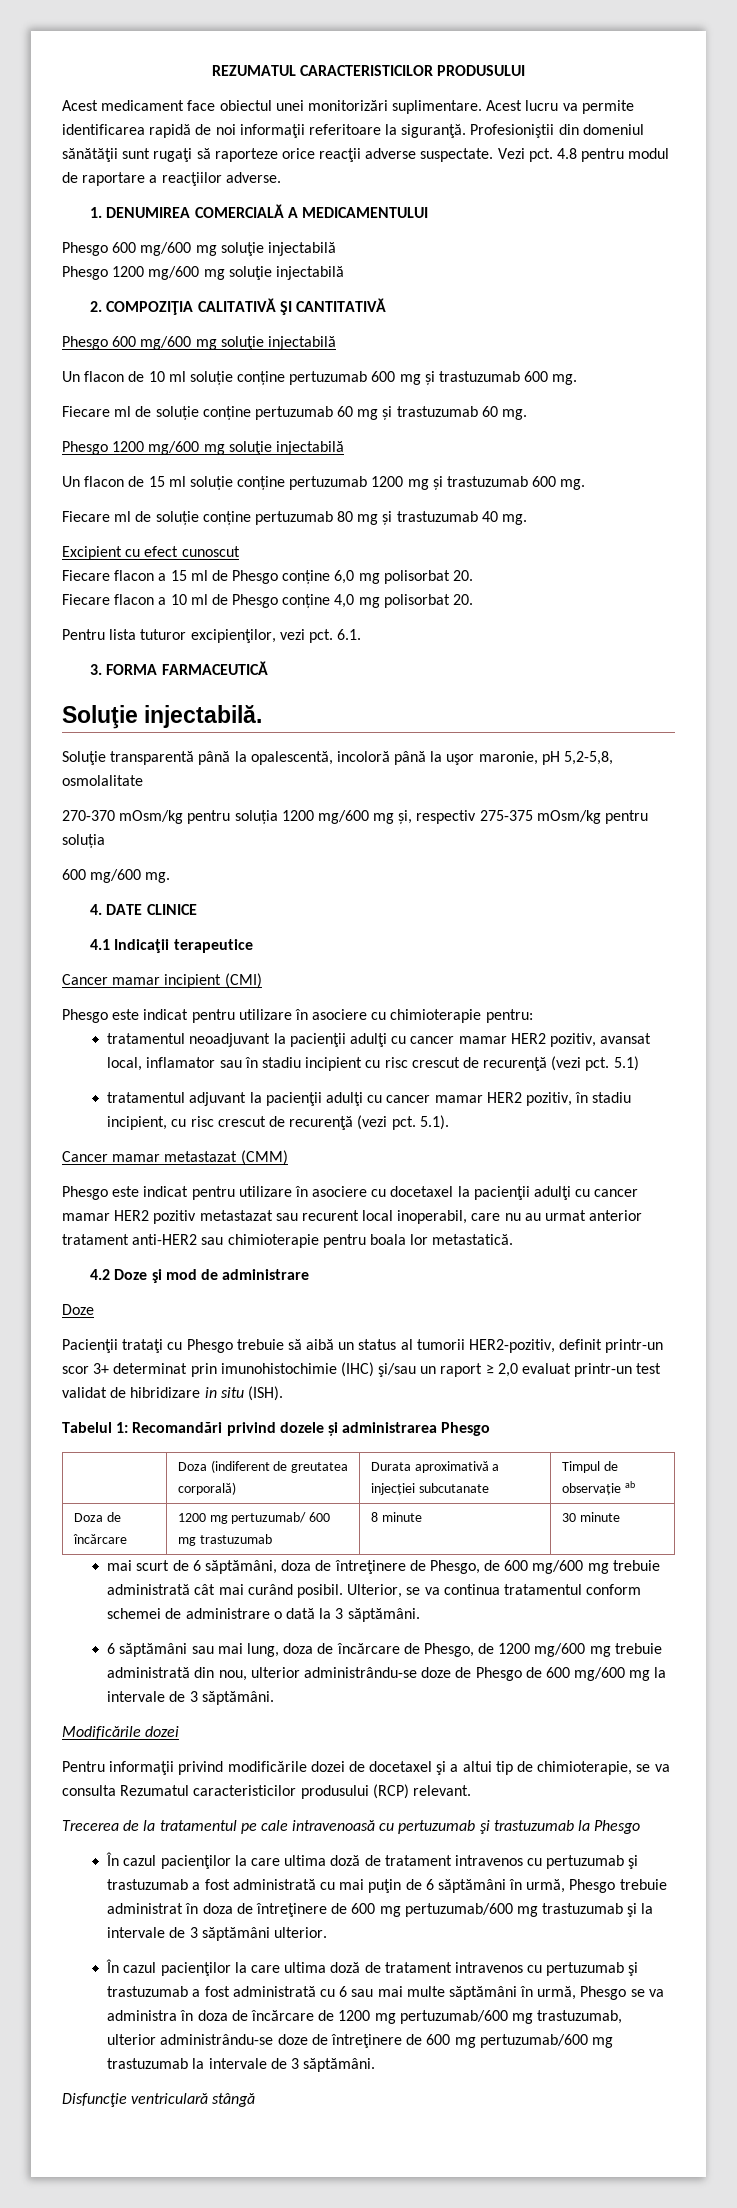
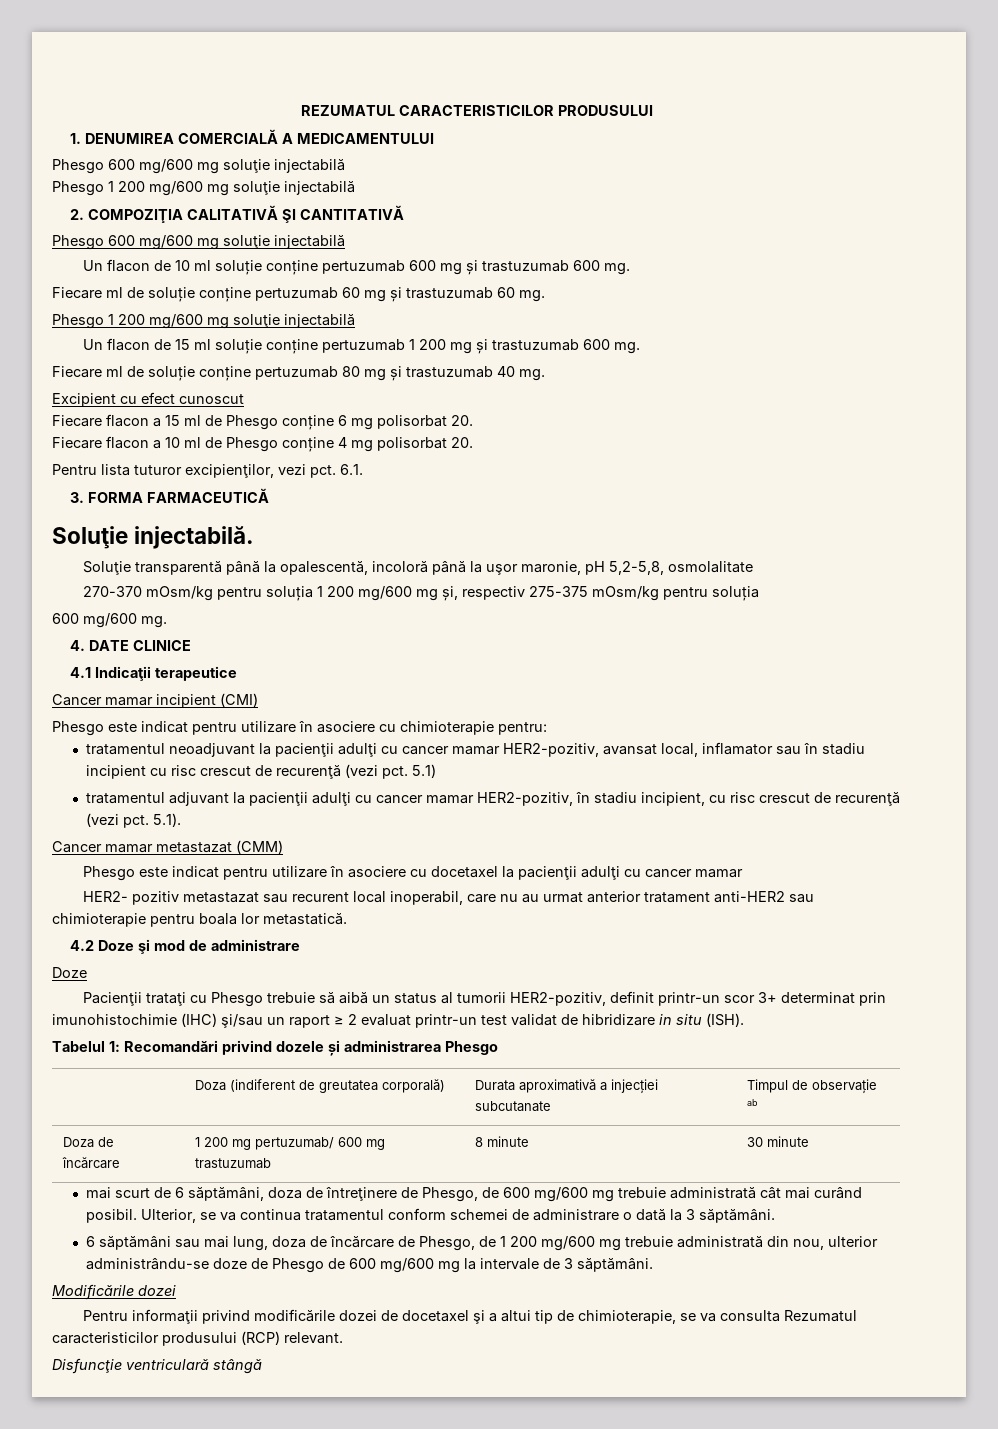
- Acest medicament face obiectul unei monitorizări suplimentare. Acest lucru va permite identificarea rapidă de noi informaţii referitoare la siguranţă. Profesioniştii din domeniul sănătăţii sunt rugaţi să raporteze orice reacţii adverse suspectate. Vezi pct. 4.8 pentru modul de raportare a reacţiilor adverse.
  1. DENUMIREA COMERCIALĂ A MEDICAMENTULUI
  Phesgo 600 mg/600 mg soluţie injectabilă
- Phesgo 1200 mg/600 mg soluţie injectabilă
+ Phesgo 1 200 mg/600 mg soluţie injectabilă
  Fiecare ml de soluție conține pertuzumab 60 mg și trastuzumab 60 mg.
- Phesgo 1200 mg/600 mg soluţie injectabilă
+ Phesgo 1 200 mg/600 mg soluţie injectabilă
- Un flacon de 15 ml soluție conține pertuzumab 1200 mg și trastuzumab 600 mg.
+ Un flacon de 15 ml soluție conține pertuzumab 1 200 mg și trastuzumab 600 mg.
- Fiecare flacon a 15 ml de Phesgo conține 6,0 mg polisorbat 20.
+ Fiecare flacon a 15 ml de Phesgo conține 6 mg polisorbat 20.
- Fiecare flacon a 10 ml de Phesgo conține 4,0 mg polisorbat 20.
+ Fiecare flacon a 10 ml de Phesgo conține 4 mg polisorbat 20.
- 270-370 mOsm/kg pentru soluția 1200 mg/600 mg și, respectiv 275-375 mOsm/kg pentru soluția
+ 270-370 mOsm/kg pentru soluția 1 200 mg/600 mg și, respectiv 275-375 mOsm/kg pentru soluția
- tratamentul neoadjuvant la pacienţii adulţi cu cancer mamar HER2 pozitiv, avansat local, inflamator sau în stadiu incipient cu risc crescut de recurenţă (vezi pct.
+ tratamentul neoadjuvant la pacienţii adulţi cu cancer mamar HER2-pozitiv, avansat local, inflamator sau în stadiu incipient cu risc crescut de recurenţă (vezi pct.
- tratamentul adjuvant la pacienţii adulţi cu cancer mamar HER2 pozitiv, în stadiu incipient, cu risc crescut de recurenţă (vezi pct.
+ tratamentul adjuvant la pacienţii adulţi cu cancer mamar HER2-pozitiv, în stadiu incipient, cu risc crescut de recurenţă (vezi pct.
- Phesgo este indicat pentru utilizare în asociere cu docetaxel la pacienţii adulţi cu cancer mamar HER2 pozitiv metastazat sau recurent local inoperabil, care nu au urmat anterior tratament anti-HER2 sau chimioterapie pentru boala lor metastatică.
+ Phesgo este indicat pentru utilizare în asociere cu docetaxel la pacienţii adulţi cu cancer mamar
+ HER2- pozitiv metastazat sau recurent local inoperabil, care nu au urmat anterior tratament anti-HER2 sau chimioterapie pentru boala lor metastatică.
- Pacienţii trataţi cu Phesgo trebuie să aibă un status al tumorii HER2-pozitiv, definit printr-un scor 3+ determinat prin imunohistochimie (IHC) şi/sau un raport ≥ 2,0 evaluat printr-un test validat de hibridizare in situ (ISH).
+ Pacienţii trataţi cu Phesgo trebuie să aibă un status al tumorii HER2-pozitiv, definit printr-un scor 3+ determinat prin imunohistochimie (IHC) şi/sau un raport ≥ 2 evaluat printr-un test validat de hibridizare in situ (ISH).
- Doza de încărcare | 1200 mg pertuzumab/ 600 mg trastuzumab | 8 minute | 30 minute
+ Doza de încărcare | 1 200 mg pertuzumab/ 600 mg trastuzumab | 8 minute | 30 minute
- 6 săptămâni sau mai lung, doza de încărcare de Phesgo, de 1200 mg/600 mg trebuie administrată din nou, ulterior administrându-se doze de Phesgo de 600 mg/600 mg la intervale de 3 săptămâni.
+ 6 săptămâni sau mai lung, doza de încărcare de Phesgo, de 1 200 mg/600 mg trebuie administrată din nou, ulterior administrându-se doze de Phesgo de 600 mg/600 mg la intervale de 3 săptămâni.
- Trecerea de la tratamentul pe cale intravenoasă cu pertuzumab şi trastuzumab la Phesgo
- În cazul pacienţilor la care ultima doză de tratament intravenos cu pertuzumab şi trastuzumab a fost administrată cu mai puţin de 6 săptămâni în urmă, Phesgo trebuie administrat în doza de întreţinere de 600 mg pertuzumab/600 mg trastuzumab şi la intervale de 3 săptămâni ulterior.
- În cazul pacienţilor la care ultima doză de tratament intravenos cu pertuzumab şi trastuzumab a fost administrată cu 6 sau mai multe săptămâni în urmă, Phesgo se va administra în doza de încărcare de 1200 mg pertuzumab/600 mg trastuzumab, ulterior administrându-se doze de întreţinere de 600 mg pertuzumab/600 mg trastuzumab la intervale de 3 săptămâni.

